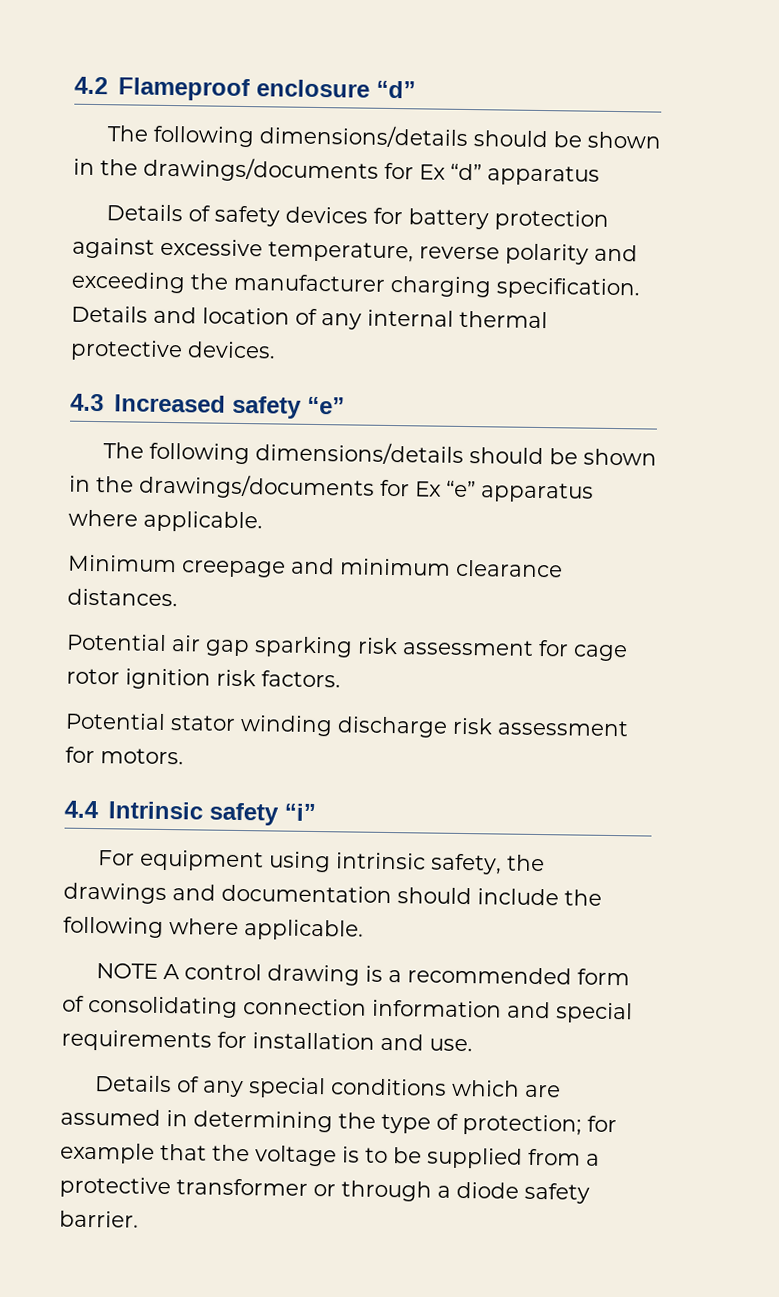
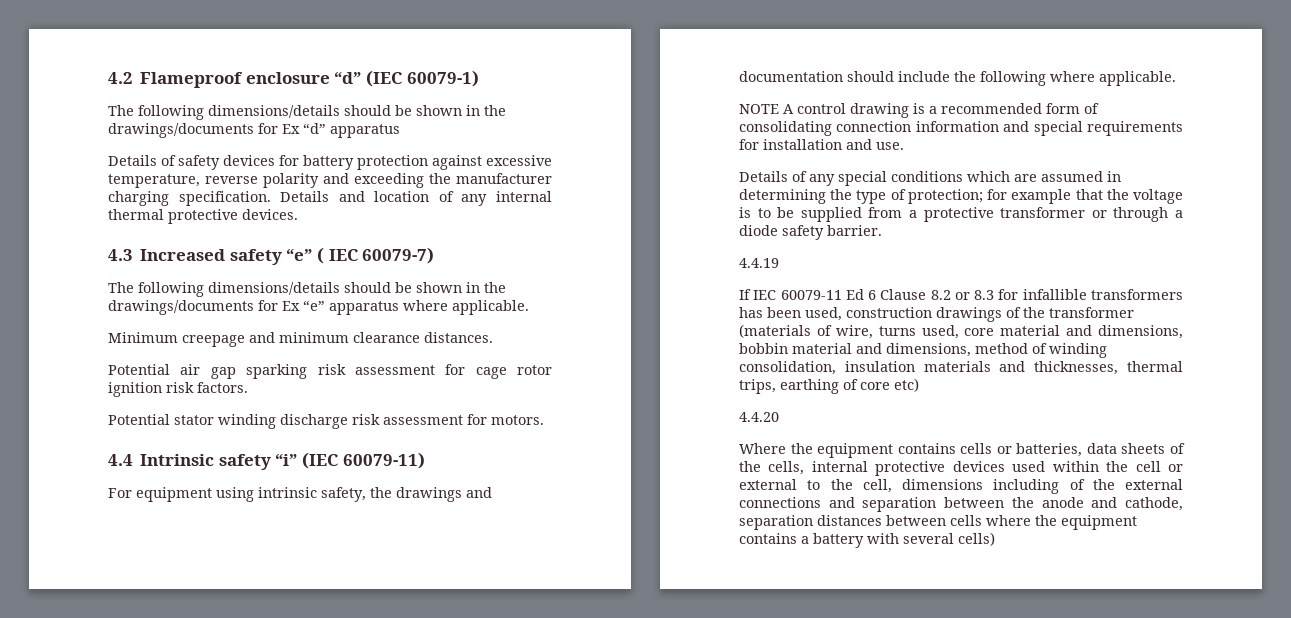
- 4.2 Flameproof enclosure “d”
+ 4.2 Flameproof enclosure “d” (IEC 60079-1)
- 4.3 Increased safety “e”
+ 4.3 Increased safety “e” ( IEC 60079-7)
- 4.4 Intrinsic safety “i”
+ 4.4 Intrinsic safety “i” (IEC 60079-11)
+ 4.4.19
+ If IEC 60079-11 Ed 6 Clause 8.2 or 8.3 for infallible transformers has been used, construction drawings of the transformer (materials of wire, turns used, core material and dimensions, bobbin material and dimensions, method of winding consolidation, insulation materials and thicknesses, thermal trips, earthing of core etc)
+ 4.4.20
+ Where the equipment contains cells or batteries, data sheets of the cells, internal protective devices used within the cell or external to the cell, dimensions including of the external connections and separation between the anode and cathode, separation distances between cells where the equipment contains a battery with several cells)

